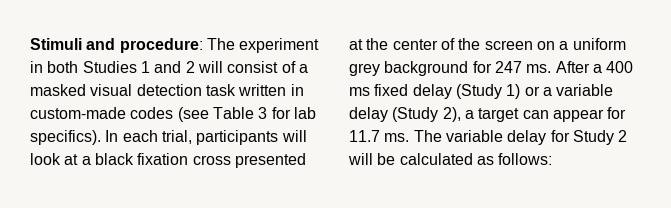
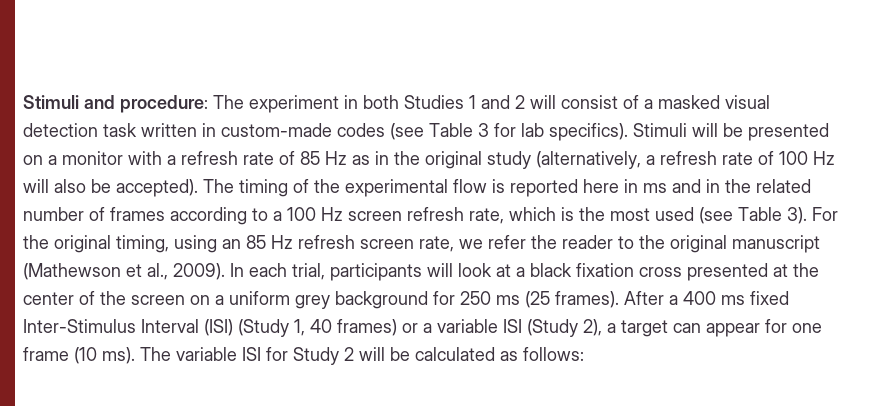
+ Stimuli will be presented on a monitor with a refresh rate of 85 Hz as in the original study (alternatively, a refresh rate of 100 Hz will also be accepted). The timing of the experimental flow is reported here in ms and in the related number of frames according to a 100 Hz screen refresh rate, which is the most used (see Table 3). For the original timing, using an 85 Hz refresh screen rate, we refer the reader to the original manuscript (Mathewson et al., 2009).
- In each trial, participants will look at a black fixation cross presented at the center of the screen on a uniform grey background for 247 ms.
+ In each trial, participants will look at a black fixation cross presented at the center of the screen on a uniform grey background for 250 ms (25 frames).
- After a 400 ms fixed delay (Study 1) or a variable delay (Study 2), a target can appear for 11.7 ms.
+ After a 400 ms fixed Inter-Stimulus Interval (ISI) (Study 1, 40 frames) or a variable ISI (Study 2), a target can appear for one frame (10 ms).
- The variable delay for Study 2 will be calculated as follows:
+ The variable ISI for Study 2 will be calculated as follows:

